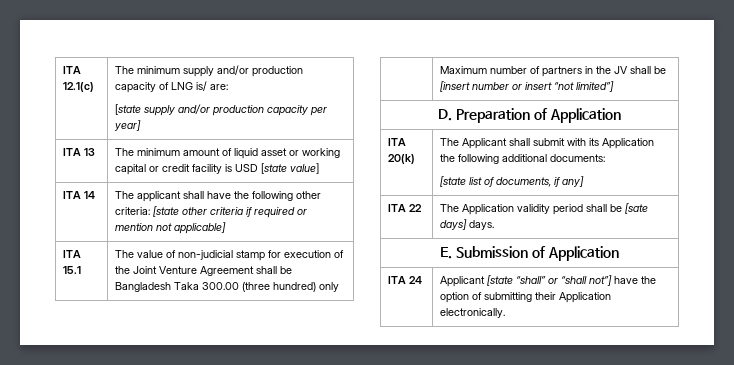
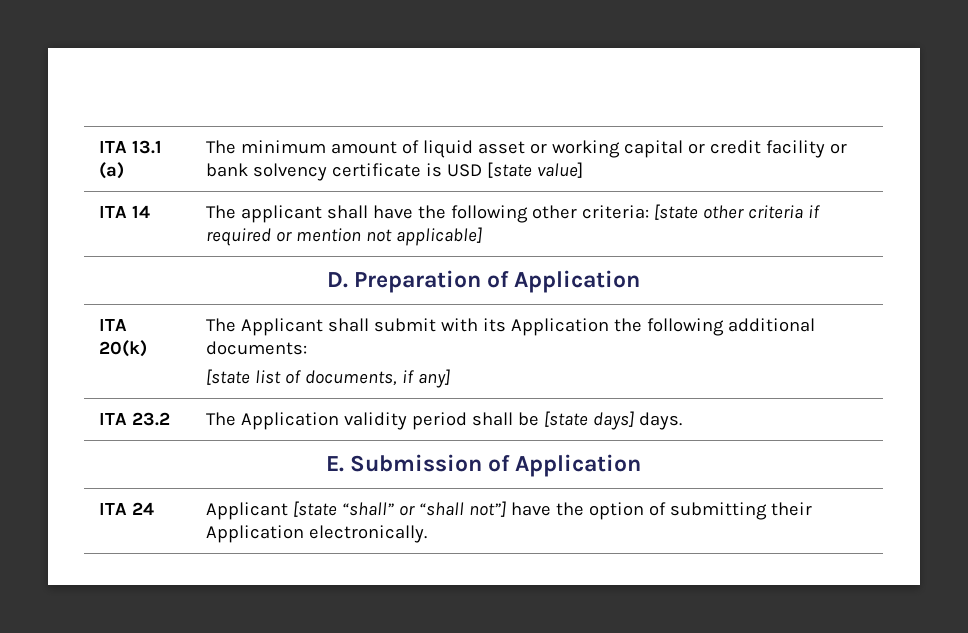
- ITA 12.1(c) | The minimum supply and/or production capacity of LNG is/ are:
- [state supply and/or production capacity per year]
- ITA 13 | The minimum amount of liquid asset or working capital or credit facility is USD [state value]
+ ITA 13.1 (a) | The minimum amount of liquid asset or working capital or credit facility or bank solvency certificate is USD [state value]
- ITA 15.1 | The value of non-judicial stamp for execution of the Joint Venture Agreement shall be Bangladesh Taka 300.00 (three hundred) only
- | Maximum number of partners in the JV shall be [insert number or insert “not limited”]
- ITA 22 | The Application validity period shall be [sate days] days.
+ ITA 23.2 | The Application validity period shall be [state days] days.

